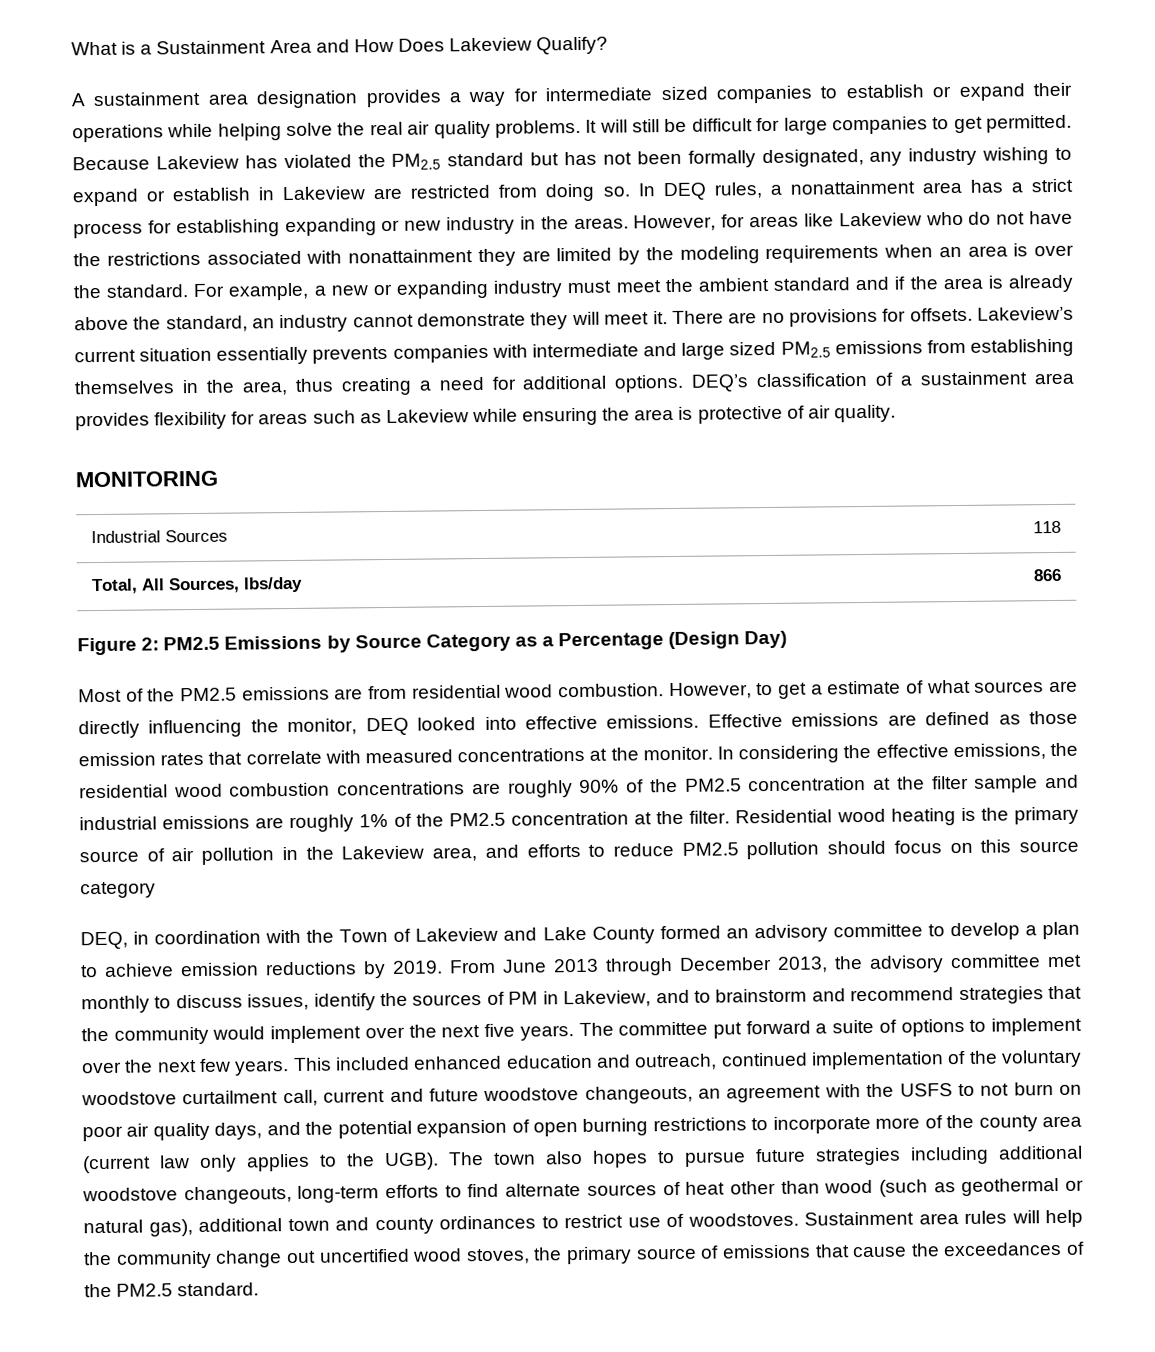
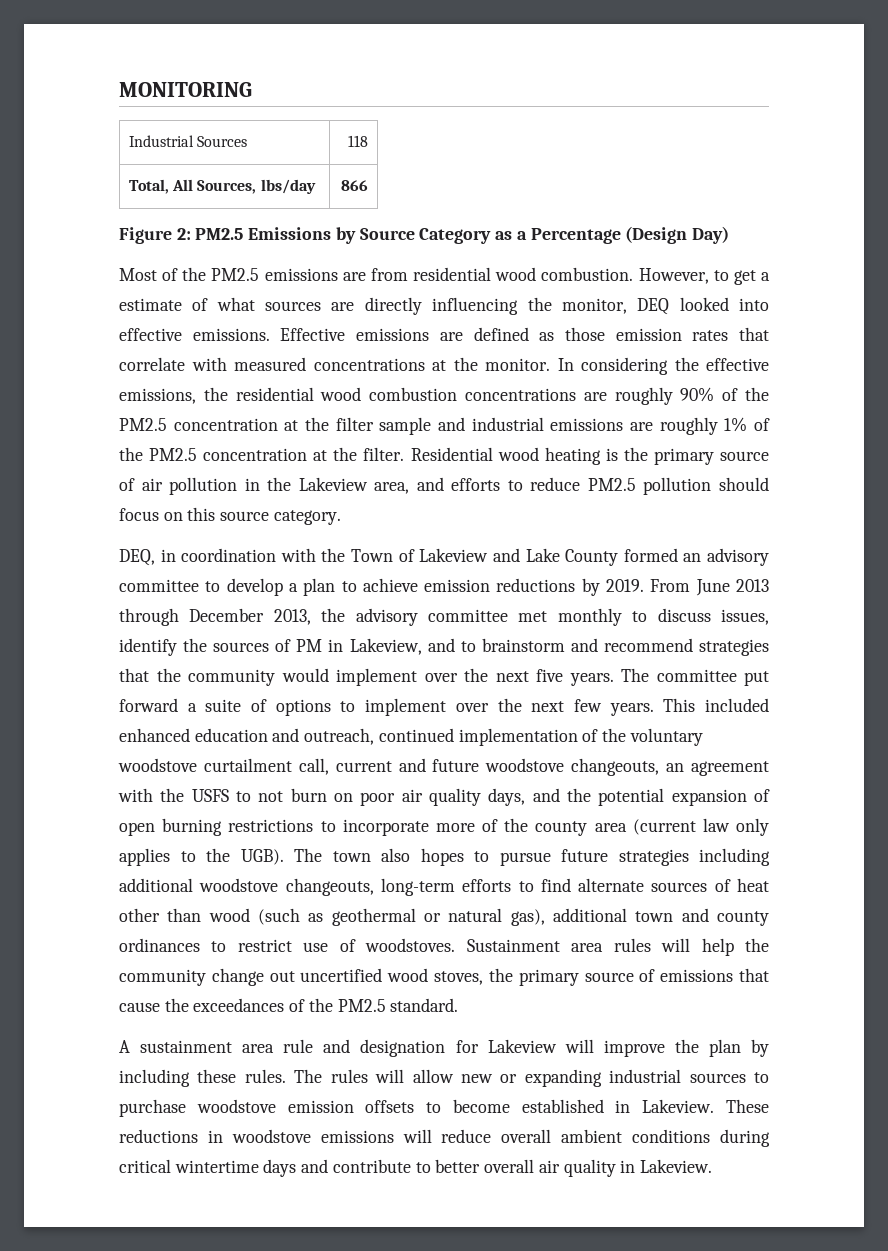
- What is a Sustainment Area and How Does Lakeview Qualify?
- A sustainment area designation provides a way for intermediate sized companies to establish or expand their operations while helping solve the real air quality problems. It will still be difficult for large companies to get permitted. Because Lakeview has violated the PM2.5 standard but has not been formally designated, any industry wishing to expand or establish in Lakeview are restricted from doing so. In DEQ rules, a nonattainment area has a strict process for establishing expanding or new industry in the areas. However, for areas like Lakeview who do not have the restrictions associated with nonattainment they are limited by the modeling requirements when an area is over the standard. For example, a new or expanding industry must meet the ambient standard and if the area is already above the standard, an industry cannot demonstrate they will meet it. There are no provisions for offsets. Lakeview’s current situation essentially prevents companies with intermediate and large sized PM2.5 emissions from establishing themselves in the area, thus creating a need for additional options. DEQ’s classification of a sustainment area provides flexibility for areas such as Lakeview while ensuring the area is protective of air quality.
- Residential wood heating is the primary source of air pollution in the Lakeview area, and efforts to reduce PM2.5 pollution should focus on this source category
+ Residential wood heating is the primary source of air pollution in the Lakeview area, and efforts to reduce PM2.5 pollution should focus on this source category.
+ A sustainment area rule and designation for Lakeview will improve the plan by including these rules. The rules will allow new or expanding industrial sources to purchase woodstove emission offsets to become established in Lakeview. These reductions in woodstove emissions will reduce overall ambient conditions during critical wintertime days and contribute to better overall air quality in Lakeview.

